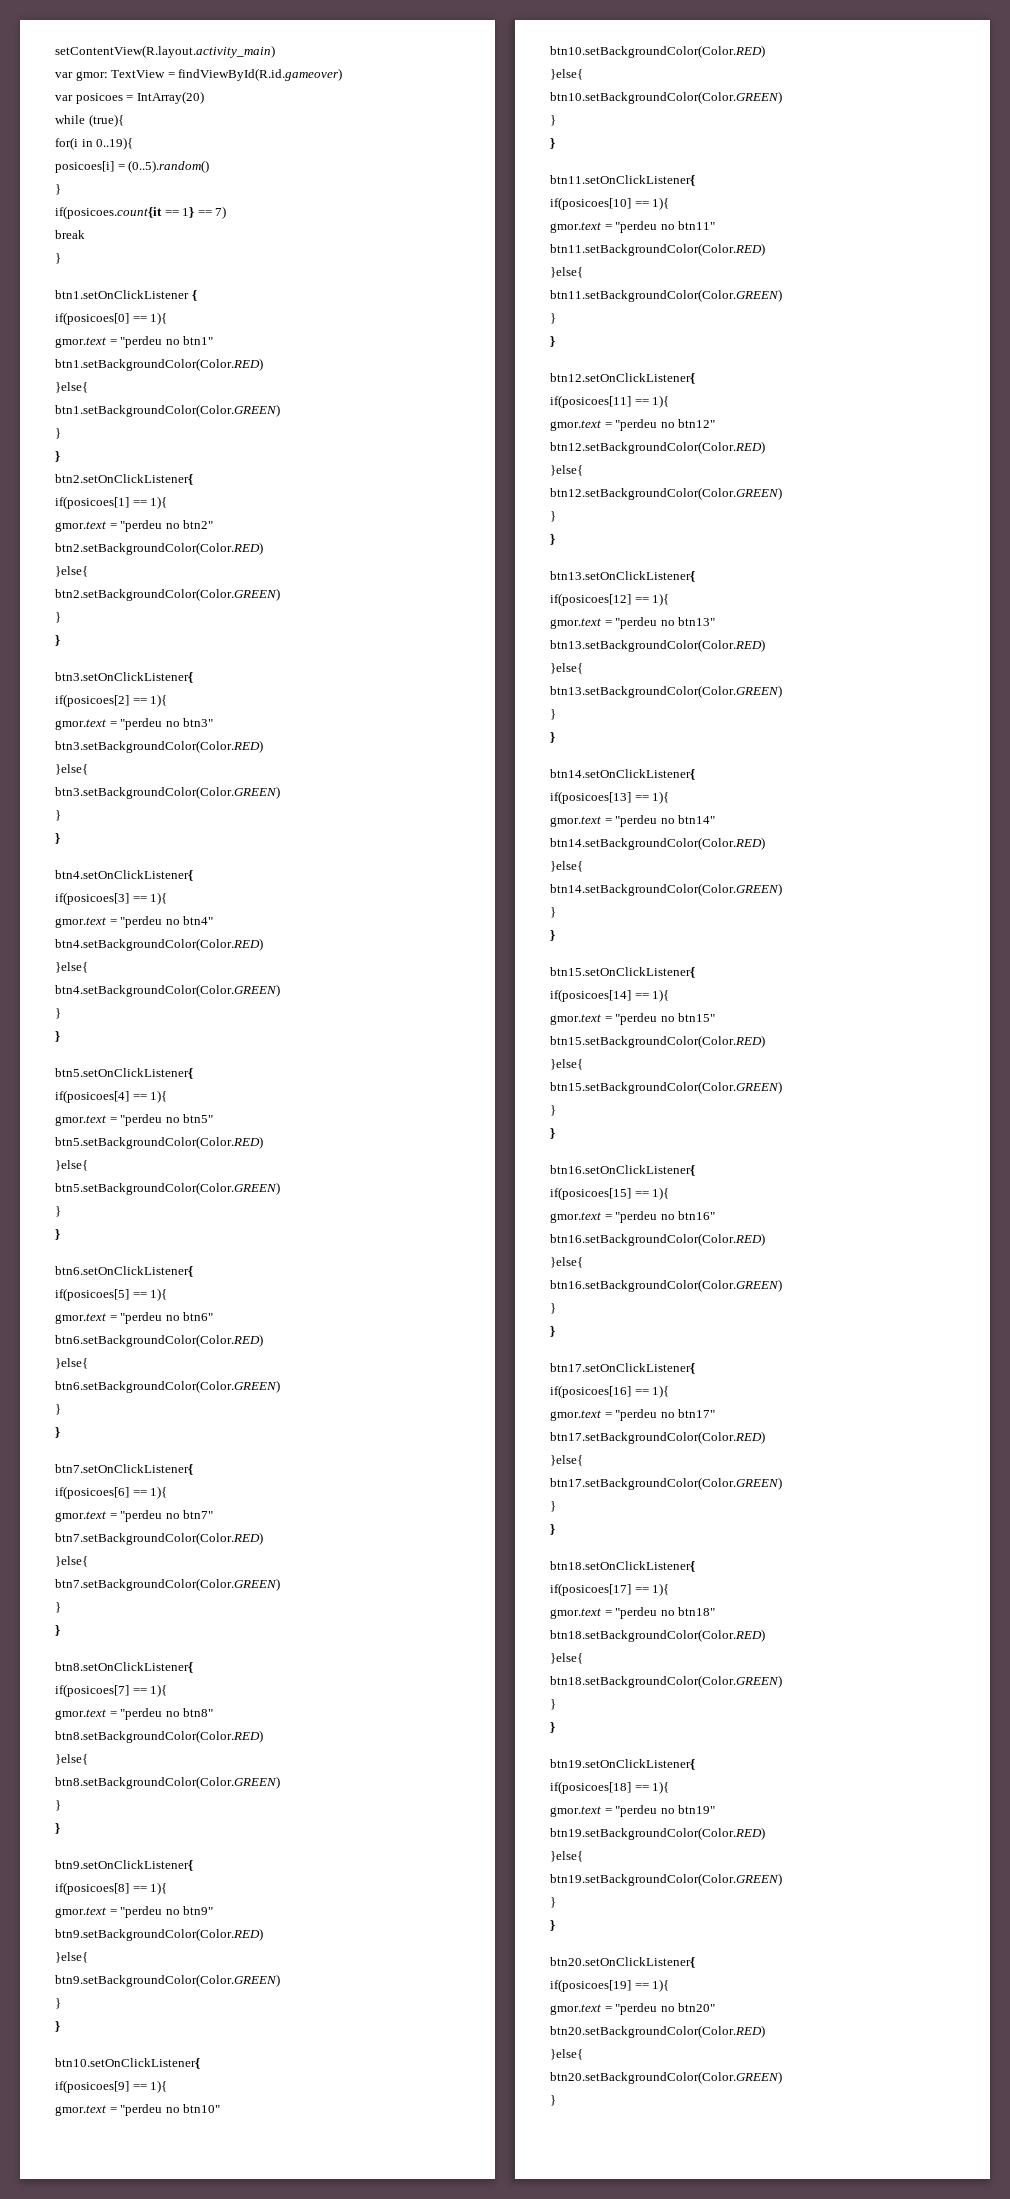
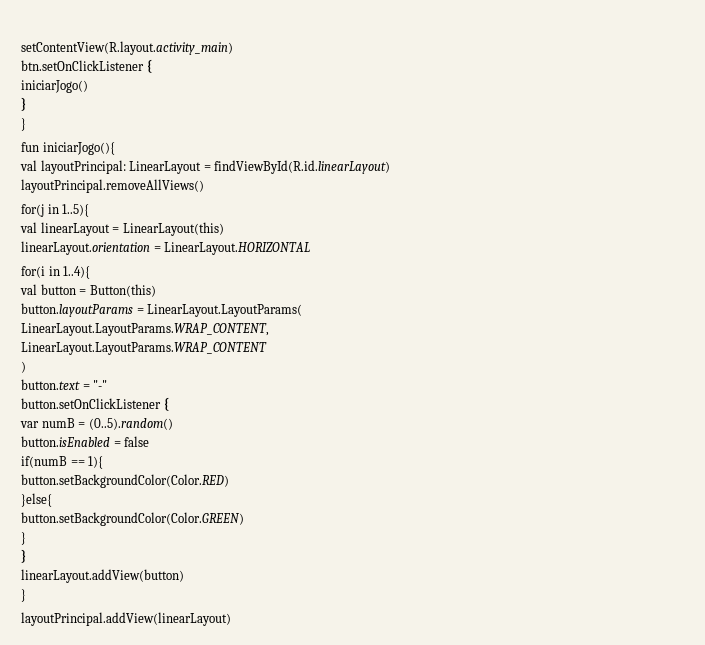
- var gmor: TextView = findViewById(R.id.gameover)
- var posicoes = IntArray(20)
- while (true){
- for(i in 0..19){
- posicoes[i] = (0..5).random()
- }
- if(posicoes.count{it == 1} == 7)
- break
- }
- btn1.setOnClickListener {
- if(posicoes[0] == 1){
- gmor.text = "perdeu no btn1"
- btn1.setBackgroundColor(Color.RED)
- }else{
- btn1.setBackgroundColor(Color.GREEN)
+ btn.setOnClickListener {
+ iniciarJogo()
  }
  }
- btn2.setOnClickListener{
- if(posicoes[1] == 1){
- gmor.text = "perdeu no btn2"
- btn2.setBackgroundColor(Color.RED)
+ fun iniciarJogo(){
+ val layoutPrincipal: LinearLayout = findViewById(R.id.linearLayout)
+ layoutPrincipal.removeAllViews()
+ for(j in 1..5){
+ val linearLayout = LinearLayout(this)
+ linearLayout.orientation = LinearLayout.HORIZONTAL
+ for(i in 1..4){
+ val button = Button(this)
+ button.layoutParams = LinearLayout.LayoutParams(
+ LinearLayout.LayoutParams.WRAP_CONTENT,
+ LinearLayout.LayoutParams.WRAP_CONTENT
+ )
+ button.text = "-"
+ button.setOnClickListener {
+ var numB = (0..5).random()
+ button.isEnabled = false
+ if(numB == 1){
+ button.setBackgroundColor(Color.RED)
  }else{
- btn2.setBackgroundColor(Color.GREEN)
+ button.setBackgroundColor(Color.GREEN)
  }
  }
- btn3.setOnClickListener{
- if(posicoes[2] == 1){
- gmor.text = "perdeu no btn3"
- btn3.setBackgroundColor(Color.RED)
- }else{
- btn3.setBackgroundColor(Color.GREEN)
+ linearLayout.addView(button)
  }
- }
- btn4.setOnClickListener{
- if(posicoes[3] == 1){
- gmor.text = "perdeu no btn4"
- btn4.setBackgroundColor(Color.RED)
- }else{
- btn4.setBackgroundColor(Color.GREEN)
- }
- }
- btn5.setOnClickListener{
- if(posicoes[4] == 1){
- gmor.text = "perdeu no btn5"
- btn5.setBackgroundColor(Color.RED)
- }else{
- btn5.setBackgroundColor(Color.GREEN)
- }
- }
- btn6.setOnClickListener{
- if(posicoes[5] == 1){
- gmor.text = "perdeu no btn6"
- btn6.setBackgroundColor(Color.RED)
- }else{
- btn6.setBackgroundColor(Color.GREEN)
- }
- }
- btn7.setOnClickListener{
- if(posicoes[6] == 1){
- gmor.text = "perdeu no btn7"
- btn7.setBackgroundColor(Color.RED)
- }else{
- btn7.setBackgroundColor(Color.GREEN)
- }
- }
- btn8.setOnClickListener{
- if(posicoes[7] == 1){
- gmor.text = "perdeu no btn8"
- btn8.setBackgroundColor(Color.RED)
- }else{
- btn8.setBackgroundColor(Color.GREEN)
- }
- }
- btn9.setOnClickListener{
- if(posicoes[8] == 1){
- gmor.text = "perdeu no btn9"
- btn9.setBackgroundColor(Color.RED)
- }else{
- btn9.setBackgroundColor(Color.GREEN)
- }
- }
- btn10.setOnClickListener{
- if(posicoes[9] == 1){
- gmor.text = "perdeu no btn10"
- btn10.setBackgroundColor(Color.RED)
- }else{
- btn10.setBackgroundColor(Color.GREEN)
- }
- }
- btn11.setOnClickListener{
- if(posicoes[10] == 1){
- gmor.text = "perdeu no btn11"
- btn11.setBackgroundColor(Color.RED)
- }else{
- btn11.setBackgroundColor(Color.GREEN)
- }
- }
- btn12.setOnClickListener{
- if(posicoes[11] == 1){
- gmor.text = "perdeu no btn12"
- btn12.setBackgroundColor(Color.RED)
- }else{
- btn12.setBackgroundColor(Color.GREEN)
- }
- }
- btn13.setOnClickListener{
- if(posicoes[12] == 1){
- gmor.text = "perdeu no btn13"
- btn13.setBackgroundColor(Color.RED)
- }else{
- btn13.setBackgroundColor(Color.GREEN)
- }
- }
- btn14.setOnClickListener{
- if(posicoes[13] == 1){
- gmor.text = "perdeu no btn14"
- btn14.setBackgroundColor(Color.RED)
- }else{
- btn14.setBackgroundColor(Color.GREEN)
- }
- }
- btn15.setOnClickListener{
- if(posicoes[14] == 1){
- gmor.text = "perdeu no btn15"
- btn15.setBackgroundColor(Color.RED)
- }else{
- btn15.setBackgroundColor(Color.GREEN)
- }
- }
- btn16.setOnClickListener{
- if(posicoes[15] == 1){
- gmor.text = "perdeu no btn16"
- btn16.setBackgroundColor(Color.RED)
- }else{
- btn16.setBackgroundColor(Color.GREEN)
- }
- }
- btn17.setOnClickListener{
- if(posicoes[16] == 1){
- gmor.text = "perdeu no btn17"
- btn17.setBackgroundColor(Color.RED)
- }else{
- btn17.setBackgroundColor(Color.GREEN)
- }
- }
- btn18.setOnClickListener{
- if(posicoes[17] == 1){
- gmor.text = "perdeu no btn18"
- btn18.setBackgroundColor(Color.RED)
- }else{
- btn18.setBackgroundColor(Color.GREEN)
- }
- }
- btn19.setOnClickListener{
- if(posicoes[18] == 1){
- gmor.text = "perdeu no btn19"
- btn19.setBackgroundColor(Color.RED)
- }else{
- btn19.setBackgroundColor(Color.GREEN)
- }
- }
- btn20.setOnClickListener{
- if(posicoes[19] == 1){
- gmor.text = "perdeu no btn20"
- btn20.setBackgroundColor(Color.RED)
- }else{
- btn20.setBackgroundColor(Color.GREEN)
- }
+ layoutPrincipal.addView(linearLayout)

